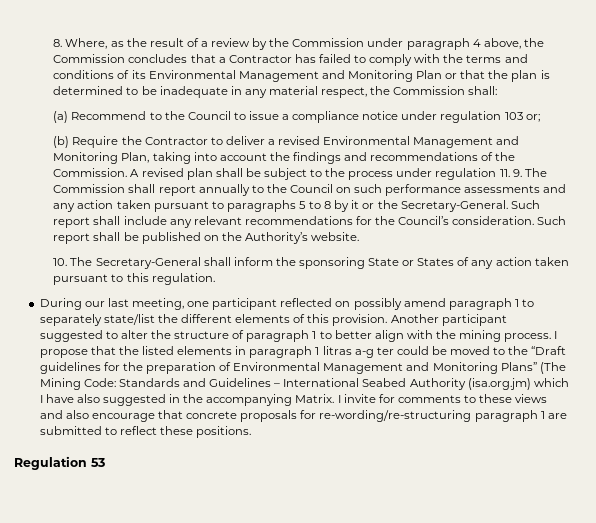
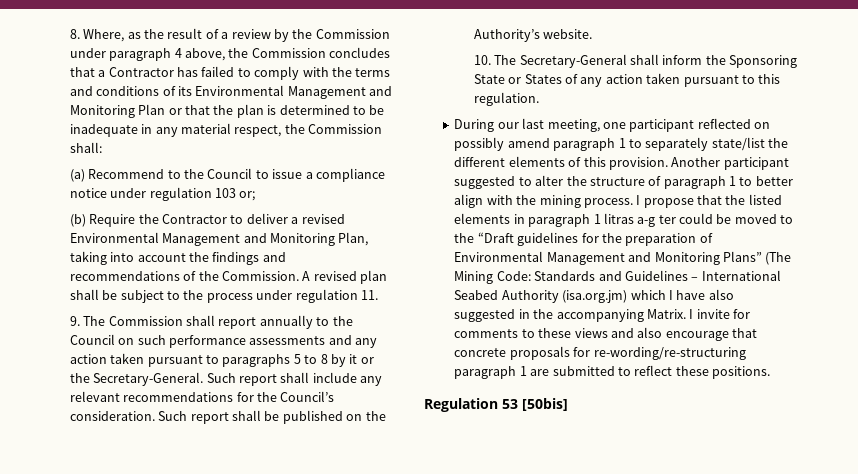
- A revised plan shall be subject to the process under regulation 11. 9. The Commission shall report annually to the Council on such performance assessments and any action taken pursuant to paragraphs 5 to 8 by it or the Secretary-General.
+ A revised plan shall be subject to the process under regulation 11.
+ 9. The Commission shall report annually to the Council on such performance assessments and any action taken pursuant to paragraphs 5 to 8 by it or the Secretary-General.
- 10. The Secretary-General shall inform the sponsoring State or States of any action taken pursuant to this regulation.
+ 10. The Secretary-General shall inform the Sponsoring State or States of any action taken pursuant to this regulation.
- Regulation 53
+ Regulation 53 [50bis]

